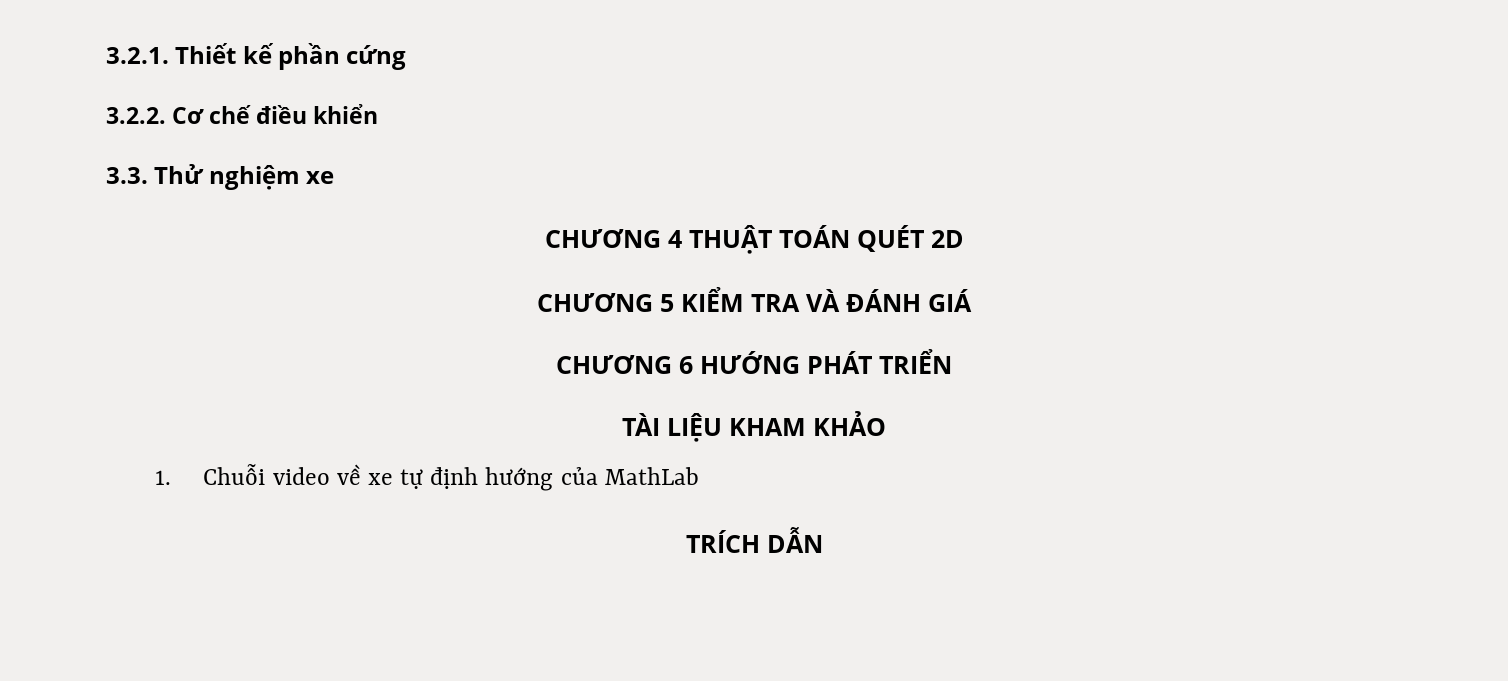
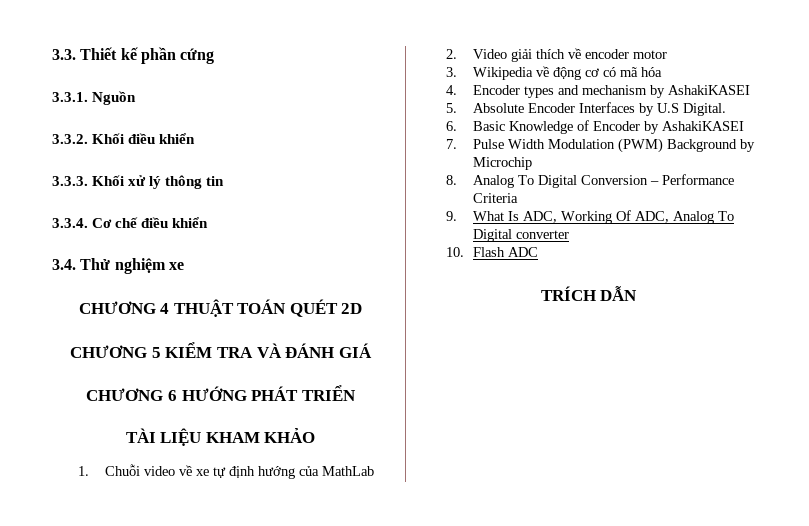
- 3.2.1. Thiết kế phần cứng
+ 3.3. Thiết kế phần cứng
- 3.2.2. Cơ chế điều khiển
+ 3.3.1. Nguồn
+ 3.3.2. Khối điều khiển
+ 3.3.3. Khối xử lý thông tin
+ 3.3.4. Cơ chế điều khiển
- 3.3. Thử nghiệm xe
+ 3.4. Thử nghiệm xe
+ 2. Video giải thích về encoder motor
+ 3. Wikipedia về động cơ có mã hóa
+ 4. Encoder types and mechanism by AshakiKASEI
+ 5. Absolute Encoder Interfaces by U.S Digital.
+ 6. Basic Knowledge of Encoder by AshakiKASEI
+ 7. Pulse Width Modulation (PWM) Background by Microchip
+ 8. Analog To Digital Conversion – Performance Criteria
+ 9. What Is ADC, Working Of ADC, Analog To Digital converter
+ 10. Flash ADC

